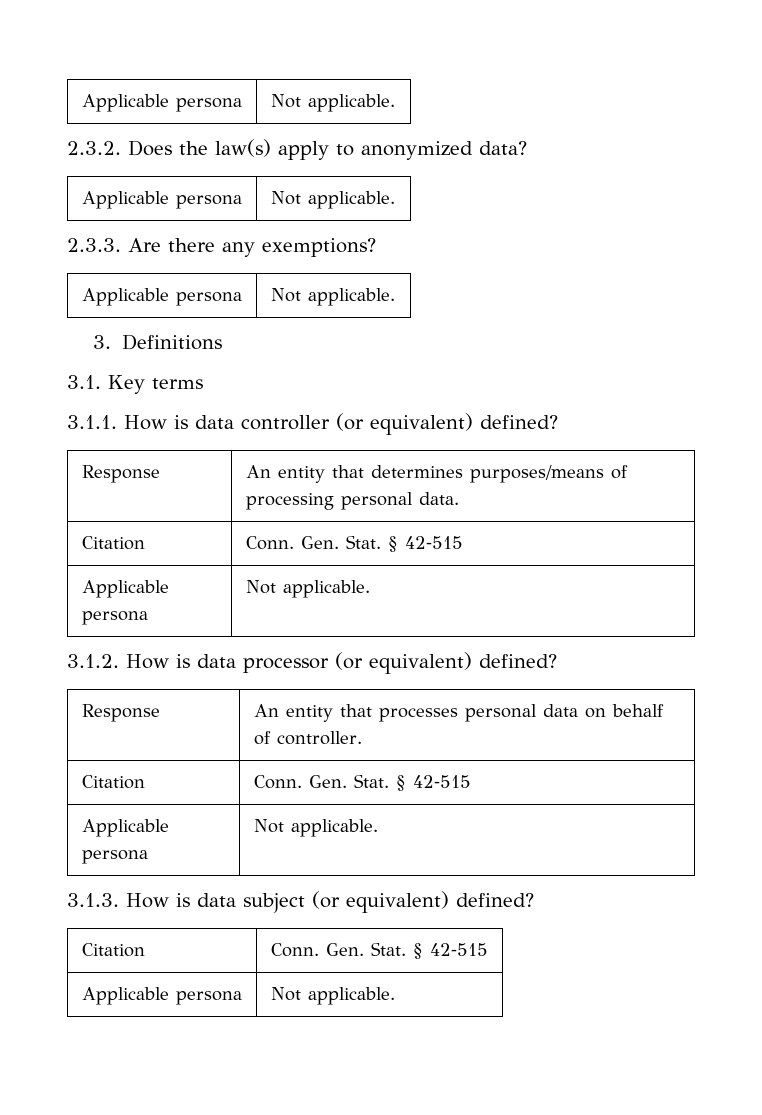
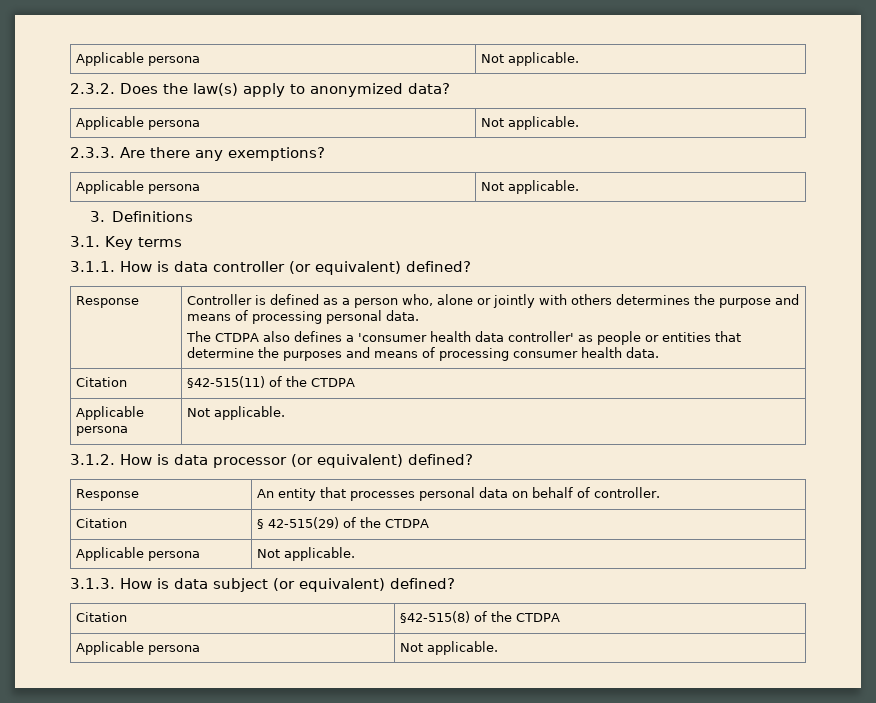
- An entity that determines purposes/means of processing personal data.
- Citation | Conn. Gen. Stat. § 42‑515
+ Controller is defined as a person who, alone or jointly with others determines the purpose and means of processing personal data.
+ The CTDPA also defines a 'consumer health data controller' as people or entities that determine the purposes and means of processing consumer health data.
+ Citation | §42‑515(11) of the CTDPA
  Response | An entity that processes personal data on behalf of controller.
- Citation | Conn. Gen. Stat. § 42‑515
+ Citation | § 42‑515(29) of the CTDPA
  3.1.3. How is data subject (or equivalent) defined?
- Citation | Conn. Gen. Stat. § 42‑515
+ Citation | §42-515(8) of the CTDPA

